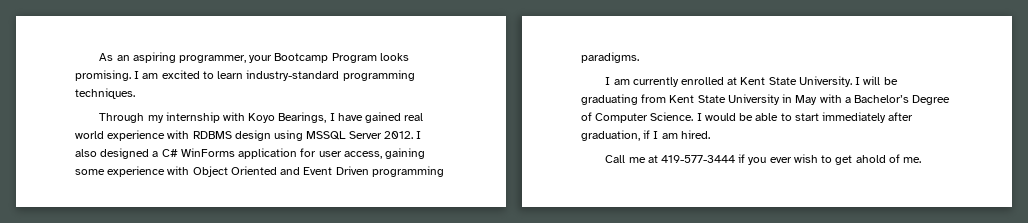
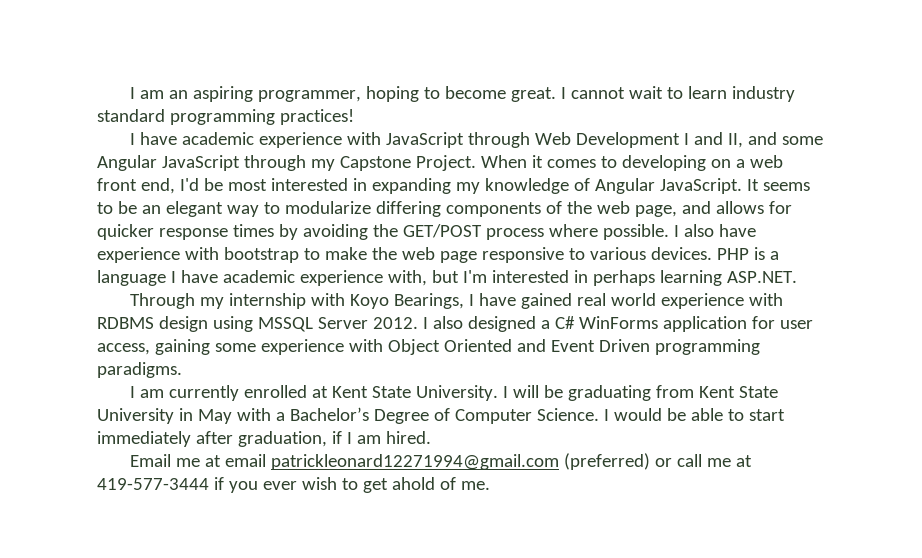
- As an aspiring programmer, your Bootcamp Program looks promising. I am excited to learn industry-standard programming techniques.
+ I am an aspiring programmer, hoping to become great. I cannot wait to learn industry standard programming practices!
+ I have academic experience with JavaScript through Web Development I and II, and some Angular JavaScript through my Capstone Project. When it comes to developing on a web front end, I'd be most interested in expanding my knowledge of Angular JavaScript. It seems to be an elegant way to modularize differing components of the web page, and allows for quicker response times by avoiding the GET/POST process where possible. I also have experience with bootstrap to make the web page responsive to various devices. PHP is a language I have academic experience with, but I'm interested in perhaps learning ASP.NET.
- Call me at 419-577-3444 if you ever wish to get ahold of me.
+ Email me at email patrickleonard12271994@gmail.com (preferred) or call me at 419-577-3444 if you ever wish to get ahold of me.

